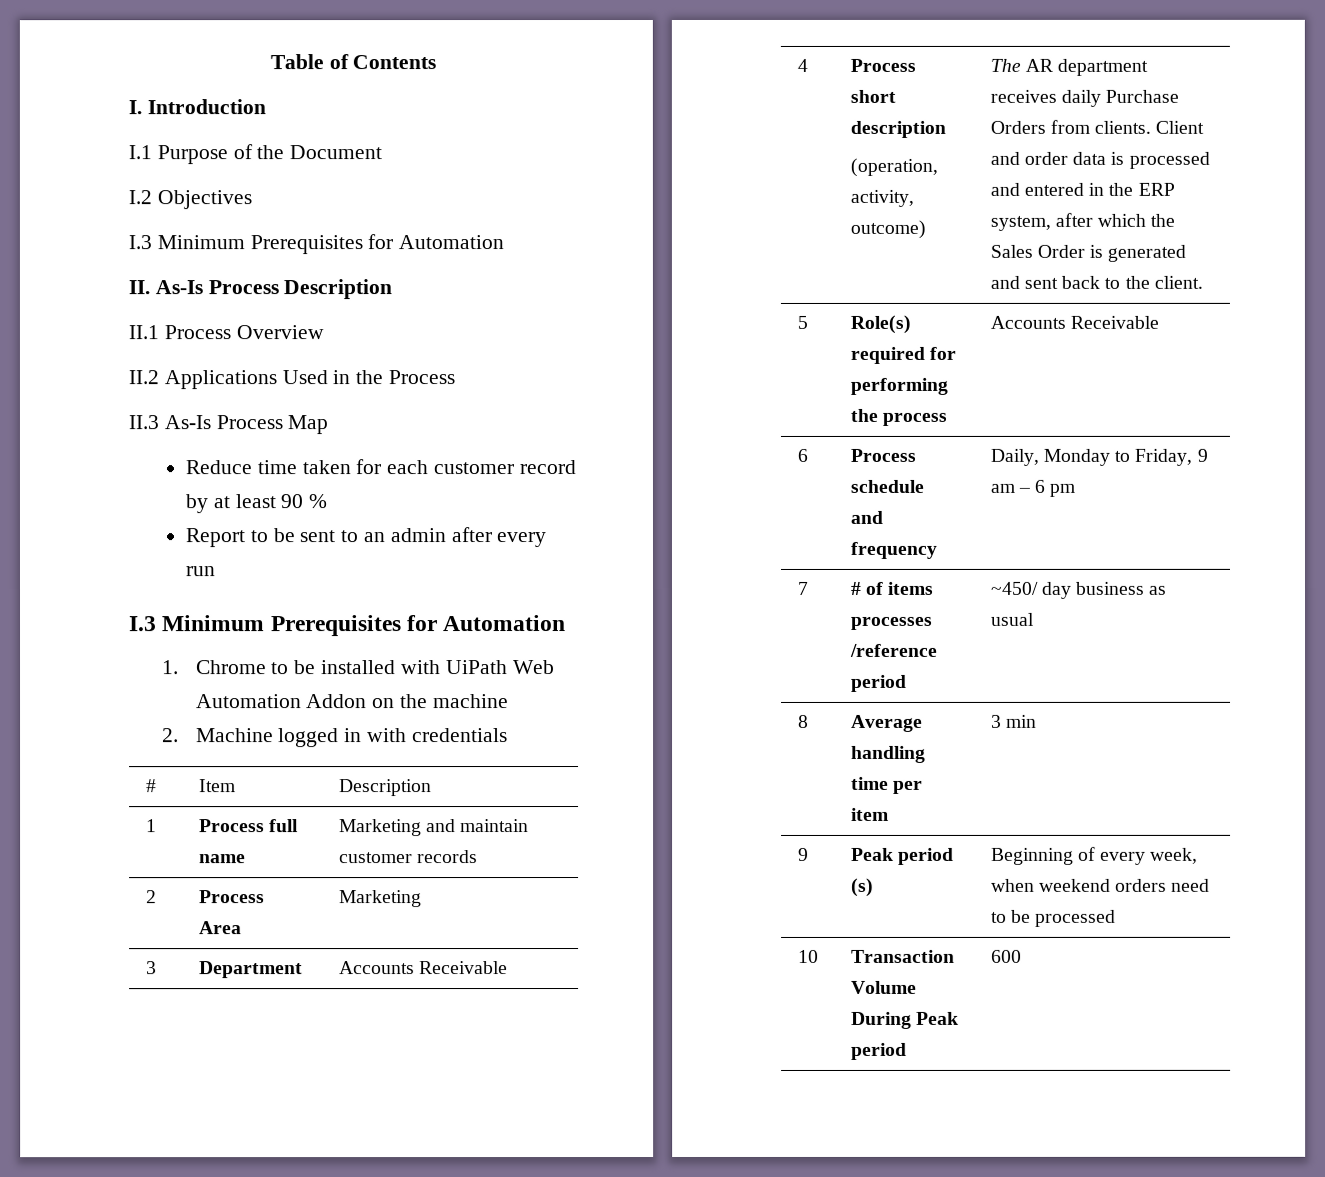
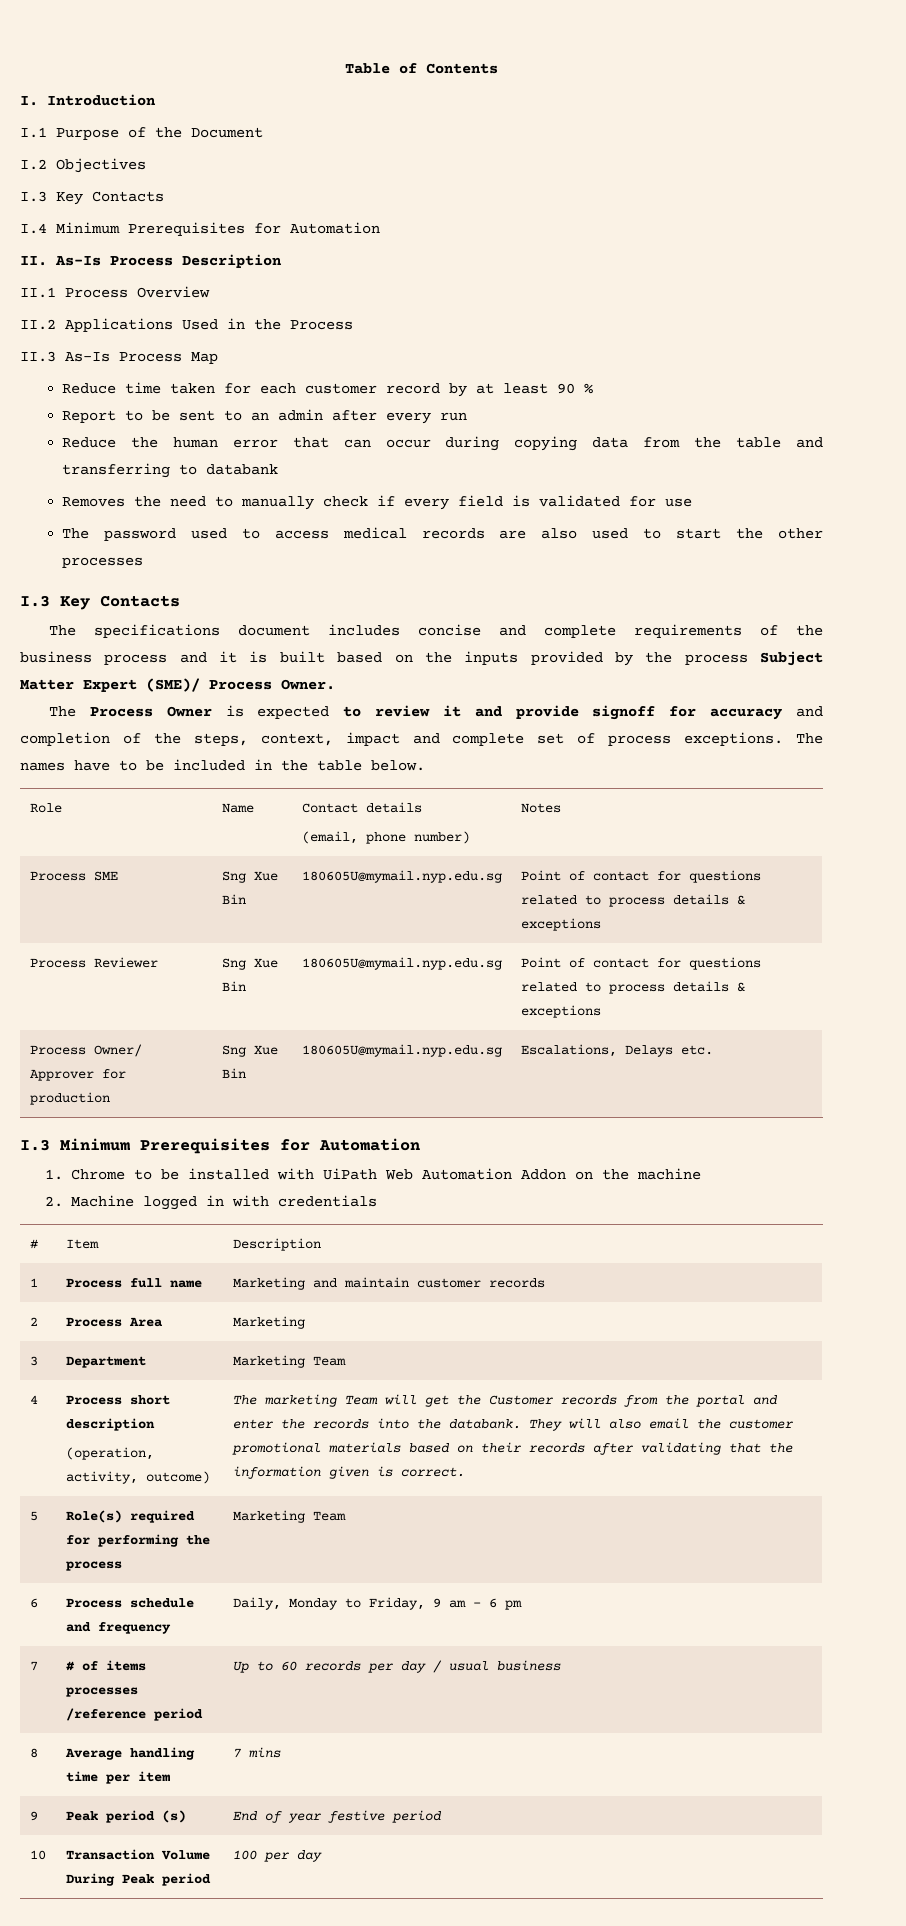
  I.2 Objectives
- I.3 Minimum Prerequisites for Automation
+ I.3 Key Contacts
+ I.4 Minimum Prerequisites for Automation
+ Reduce the human error that can occur during copying data from the table and transferring to databank
+ Removes the need to manually check if every field is validated for use
+ The password used to access medical records are also used to start the other processes
+ I.3 Key Contacts
+ The specifications document includes concise and complete requirements of the business process and it is built based on the inputs provided by the process Subject Matter Expert (SME)/ Process Owner.
+ The Process Owner is expected to review it and provide signoff for accuracy and completion of the steps, context, impact and complete set of process exceptions. The names have to be included in the table below.
+ Role | Name | Contact details
+ (email, phone number) | Notes
+ Process SME | Sng Xue Bin | 180605U@mymail.nyp.edu.sg | Point of contact for questions related to process details & exceptions
+ Process Reviewer | Sng Xue Bin | 180605U@mymail.nyp.edu.sg | Point of contact for questions related to process details & exceptions
+ Process Owner/ Approver for production | Sng Xue Bin | 180605U@mymail.nyp.edu.sg | Escalations, Delays etc.
- 3 | Department | Accounts Receivable
+ 3 | Department | Marketing Team
- The AR department receives daily Purchase Orders from clients. Client and order data is processed and entered in the ERP system, after which the Sales Order is generated and sent back to the client.
+ The marketing Team will get the Customer records from the portal and enter the records into the databank. They will also email the customer promotional materials based on their records after validating that the information given is correct.
- 5 | Role(s) required for performing the process | Accounts Receivable
+ 5 | Role(s) required for performing the process | Marketing Team
- 7 | # of items processes /reference period | ~450/ day business as usual
+ 7 | # of items processes /reference period | Up to 60 records per day / usual business
- 8 | Average handling time per item | 3 min
+ 8 | Average handling time per item | 7 mins
- 9 | Peak period (s) | Beginning of every week, when weekend orders need to be processed
+ 9 | Peak period (s) | End of year festive period
- 10 | Transaction Volume During Peak period | 600
+ 10 | Transaction Volume During Peak period | 100 per day

